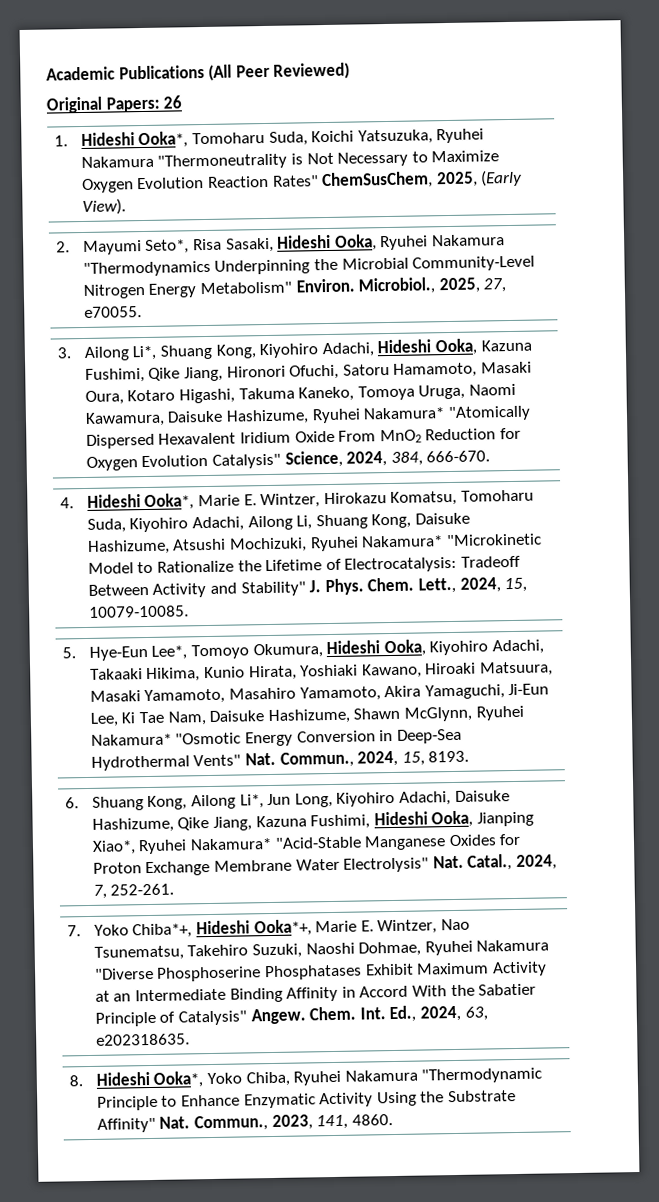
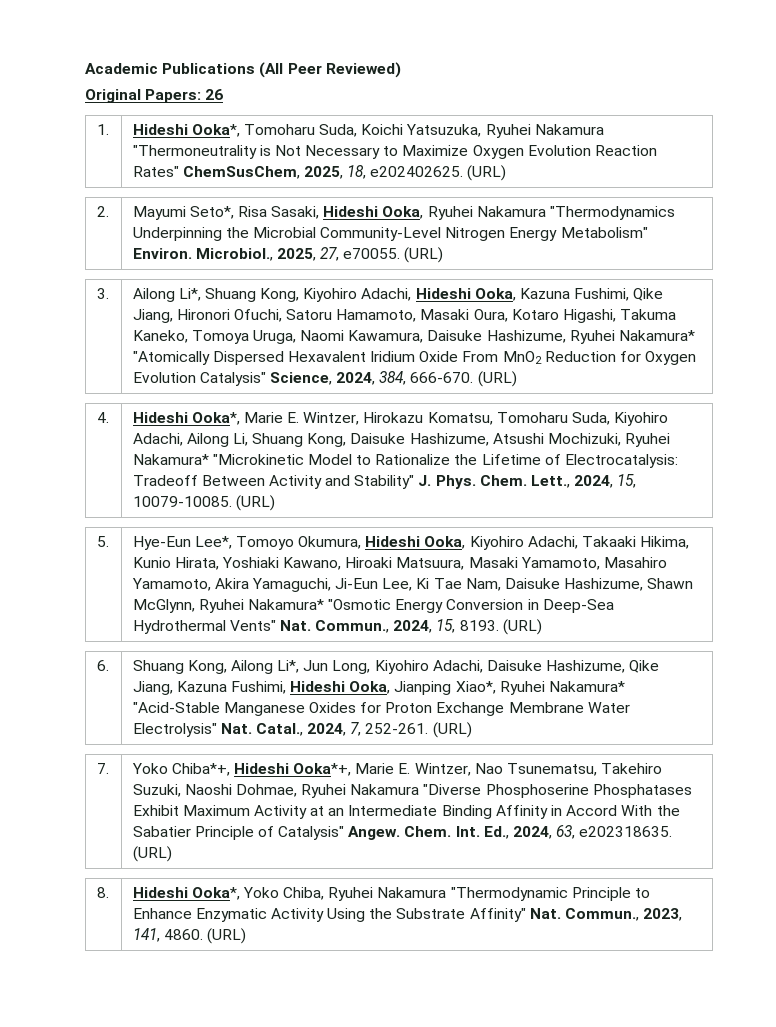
- 1. | Hideshi Ooka*, Tomoharu Suda, Koichi Yatsuzuka, Ryuhei Nakamura "Thermoneutrality is Not Necessary to Maximize Oxygen Evolution Reaction Rates" ChemSusChem, 2025, (Early View).
+ 1. | Hideshi Ooka*, Tomoharu Suda, Koichi Yatsuzuka, Ryuhei Nakamura "Thermoneutrality is Not Necessary to Maximize Oxygen Evolution Reaction Rates" ChemSusChem, 2025, 18, e202402625. (URL)
- 2. | Mayumi Seto*, Risa Sasaki, Hideshi Ooka, Ryuhei Nakamura "Thermodynamics Underpinning the Microbial Community-Level Nitrogen Energy Metabolism" Environ. Microbiol., 2025, 27, e70055.
+ 2. | Mayumi Seto*, Risa Sasaki, Hideshi Ooka, Ryuhei Nakamura "Thermodynamics Underpinning the Microbial Community-Level Nitrogen Energy Metabolism" Environ. Microbiol., 2025, 27, e70055. (URL)
- Ailong Li*, Shuang Kong, Kiyohiro Adachi, Hideshi Ooka, Kazuna Fushimi, Qike Jiang, Hironori Ofuchi, Satoru Hamamoto, Masaki Oura, Kotaro Higashi, Takuma Kaneko, Tomoya Uruga, Naomi Kawamura, Daisuke Hashizume, Ryuhei Nakamura* "Atomically Dispersed Hexavalent Iridium Oxide From MnO2 Reduction for Oxygen Evolution Catalysis" Science, 2024, 384, 666-670.
+ Ailong Li*, Shuang Kong, Kiyohiro Adachi, Hideshi Ooka, Kazuna Fushimi, Qike Jiang, Hironori Ofuchi, Satoru Hamamoto, Masaki Oura, Kotaro Higashi, Takuma Kaneko, Tomoya Uruga, Naomi Kawamura, Daisuke Hashizume, Ryuhei Nakamura* "Atomically Dispersed Hexavalent Iridium Oxide From MnO2 Reduction for Oxygen Evolution Catalysis" Science, 2024, 384, 666-670. (URL)
- Lett., 2024, 15, 10079-10085.
+ Lett., 2024, 15, 10079-10085. (URL)
- Hye-Eun Lee*, Tomoyo Okumura, Hideshi Ooka, Kiyohiro Adachi, Takaaki Hikima, Kunio Hirata, Yoshiaki Kawano, Hiroaki Matsuura, Masaki Yamamoto, Masahiro Yamamoto, Akira Yamaguchi, Ji-Eun Lee, Ki Tae Nam, Daisuke Hashizume, Shawn McGlynn, Ryuhei Nakamura* "Osmotic Energy Conversion in Deep-Sea Hydrothermal Vents" Nat. Commun., 2024, 15, 8193.
+ Hye-Eun Lee*, Tomoyo Okumura, Hideshi Ooka, Kiyohiro Adachi, Takaaki Hikima, Kunio Hirata, Yoshiaki Kawano, Hiroaki Matsuura, Masaki Yamamoto, Masahiro Yamamoto, Akira Yamaguchi, Ji-Eun Lee, Ki Tae Nam, Daisuke Hashizume, Shawn McGlynn, Ryuhei Nakamura* "Osmotic Energy Conversion in Deep-Sea Hydrothermal Vents" Nat. Commun., 2024, 15, 8193. (URL)
- 6. | Shuang Kong, Ailong Li*, Jun Long, Kiyohiro Adachi, Daisuke Hashizume, Qike Jiang, Kazuna Fushimi, Hideshi Ooka, Jianping Xiao*, Ryuhei Nakamura* "Acid-Stable Manganese Oxides for Proton Exchange Membrane Water Electrolysis" Nat. Catal., 2024, 7, 252-261.
+ 6. | Shuang Kong, Ailong Li*, Jun Long, Kiyohiro Adachi, Daisuke Hashizume, Qike Jiang, Kazuna Fushimi, Hideshi Ooka, Jianping Xiao*, Ryuhei Nakamura* "Acid-Stable Manganese Oxides for Proton Exchange Membrane Water Electrolysis" Nat. Catal., 2024, 7, 252-261. (URL)
- Int. Ed., 2024, 63, e202318635.
+ Int. Ed., 2024, 63, e202318635. (URL)
- 8. | Hideshi Ooka*, Yoko Chiba, Ryuhei Nakamura "Thermodynamic Principle to Enhance Enzymatic Activity Using the Substrate Affinity" Nat. Commun., 2023, 141, 4860.
+ 8. | Hideshi Ooka*, Yoko Chiba, Ryuhei Nakamura "Thermodynamic Principle to Enhance Enzymatic Activity Using the Substrate Affinity" Nat. Commun., 2023, 141, 4860. (URL)

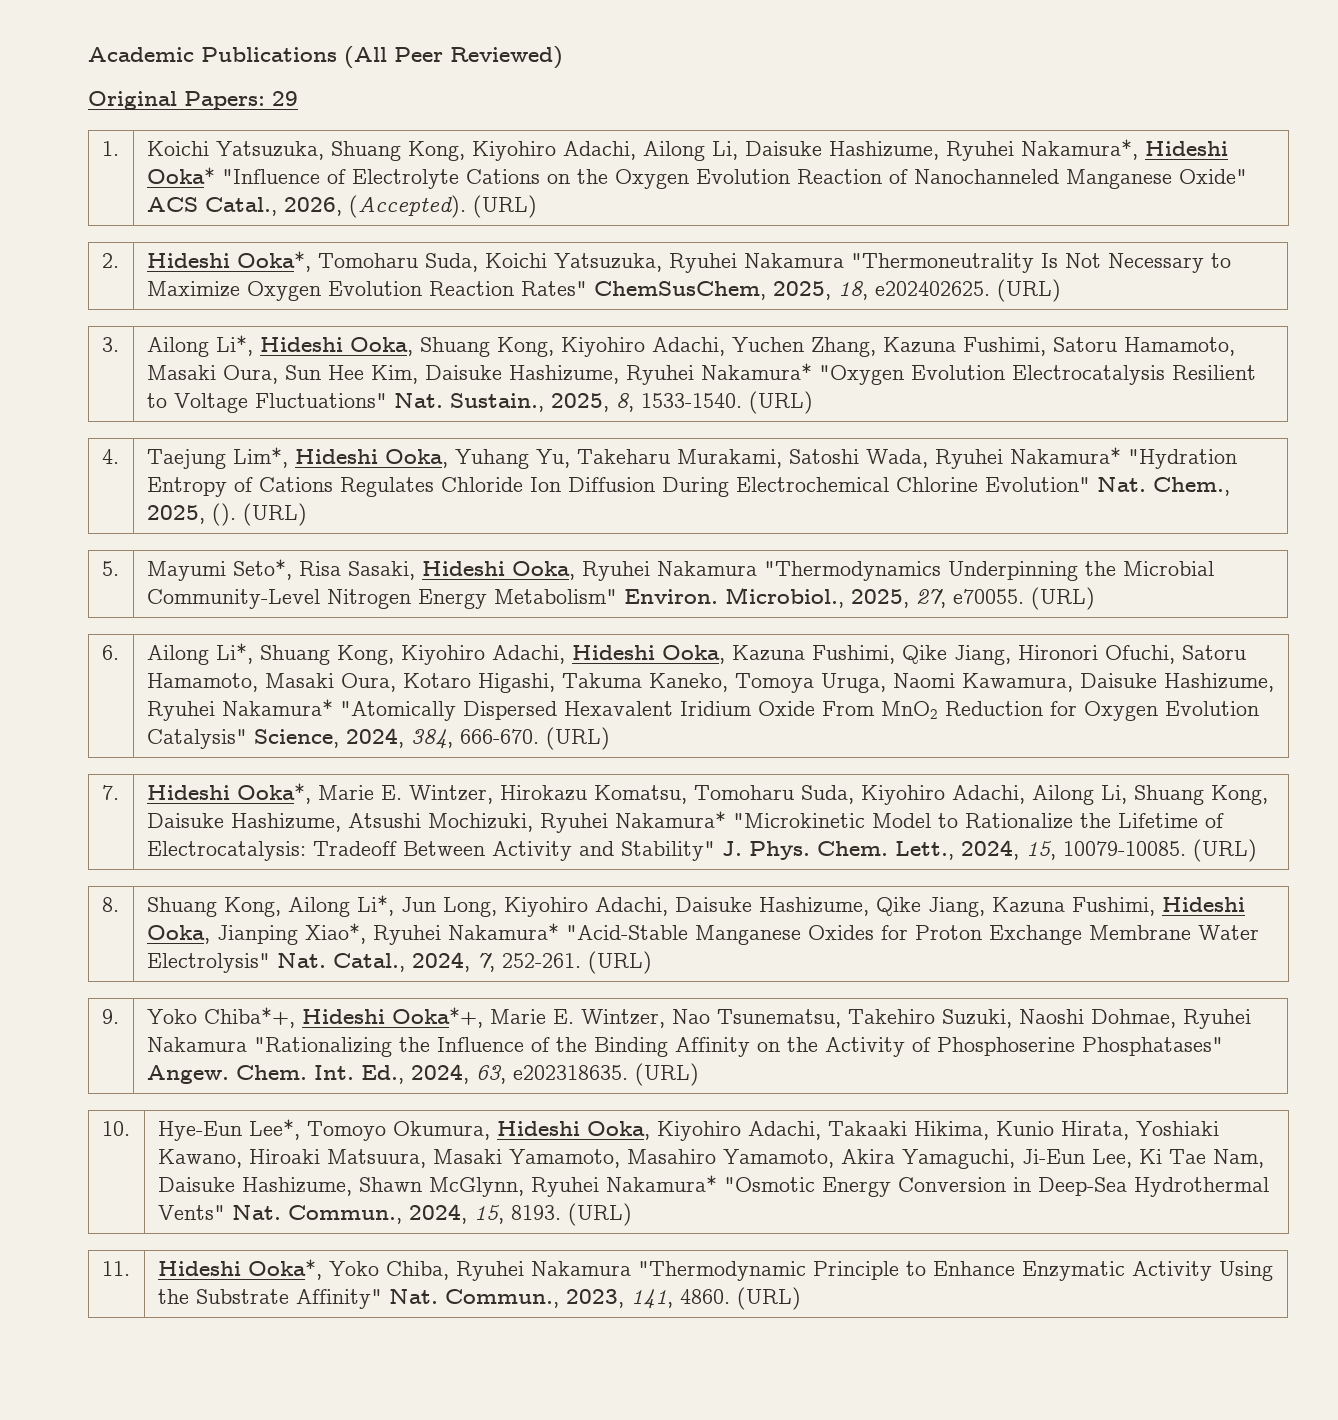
- Original Papers: 26
+ Original Papers: 29
- 1. | Hideshi Ooka*, Tomoharu Suda, Koichi Yatsuzuka, Ryuhei Nakamura "Thermoneutrality is Not Necessary to Maximize Oxygen Evolution Reaction Rates" ChemSusChem, 2025, 18, e202402625. (URL)
+ 1. | Koichi Yatsuzuka, Shuang Kong, Kiyohiro Adachi, Ailong Li, Daisuke Hashizume, Ryuhei Nakamura*, Hideshi Ooka* "Influence of Electrolyte Cations on the Oxygen Evolution Reaction of Nanochanneled Manganese Oxide" ACS Catal., 2026, (Accepted). (URL)
+ 2. | Hideshi Ooka*, Tomoharu Suda, Koichi Yatsuzuka, Ryuhei Nakamura "Thermoneutrality Is Not Necessary to Maximize Oxygen Evolution Reaction Rates" ChemSusChem, 2025, 18, e202402625. (URL)
- 2. | Mayumi Seto*, Risa Sasaki, Hideshi Ooka, Ryuhei Nakamura "Thermodynamics Underpinning the Microbial Community-Level Nitrogen Energy Metabolism" Environ. Microbiol., 2025, 27, e70055. (URL)
+ 3. | Ailong Li*, Hideshi Ooka, Shuang Kong, Kiyohiro Adachi, Yuchen Zhang, Kazuna Fushimi, Satoru Hamamoto, Masaki Oura, Sun Hee Kim, Daisuke Hashizume, Ryuhei Nakamura* "Oxygen Evolution Electrocatalysis Resilient to Voltage Fluctuations" Nat. Sustain., 2025, 8, 1533-1540. (URL)
+ 4. | Taejung Lim*, Hideshi Ooka, Yuhang Yu, Takeharu Murakami, Satoshi Wada, Ryuhei Nakamura* "Hydration Entropy of Cations Regulates Chloride Ion Diffusion During Electrochemical Chlorine Evolution" Nat. Chem., 2025, (). (URL)
+ 5. | Mayumi Seto*, Risa Sasaki, Hideshi Ooka, Ryuhei Nakamura "Thermodynamics Underpinning the Microbial Community-Level Nitrogen Energy Metabolism" Environ. Microbiol., 2025, 27, e70055. (URL)
- 3.
+ 6.
- 4.
+ 7.
- 5.
+ 8. | Shuang Kong, Ailong Li*, Jun Long, Kiyohiro Adachi, Daisuke Hashizume, Qike Jiang, Kazuna Fushimi, Hideshi Ooka, Jianping Xiao*, Ryuhei Nakamura* "Acid-Stable Manganese Oxides for Proton Exchange Membrane Water Electrolysis" Nat. Catal., 2024, 7, 252-261. (URL)
+ 9. | Yoko Chiba*+, Hideshi Ooka*+, Marie E. Wintzer, Nao Tsunematsu, Takehiro Suzuki, Naoshi Dohmae, Ryuhei Nakamura "Rationalizing the Influence of the Binding Affinity on the Activity of Phosphoserine Phosphatases" Angew. Chem. Int. Ed., 2024, 63, e202318635. (URL)
+ 10.
- 6. | Shuang Kong, Ailong Li*, Jun Long, Kiyohiro Adachi, Daisuke Hashizume, Qike Jiang, Kazuna Fushimi, Hideshi Ooka, Jianping Xiao*, Ryuhei Nakamura* "Acid-Stable Manganese Oxides for Proton Exchange Membrane Water Electrolysis" Nat. Catal., 2024, 7, 252-261. (URL)
- 7. | Yoko Chiba*+, Hideshi Ooka*+, Marie E. Wintzer, Nao Tsunematsu, Takehiro Suzuki, Naoshi Dohmae, Ryuhei Nakamura "Diverse Phosphoserine Phosphatases Exhibit Maximum Activity at an Intermediate Binding Affinity in Accord With the Sabatier Principle of Catalysis" Angew. Chem. Int. Ed., 2024, 63, e202318635. (URL)
- 8. | Hideshi Ooka*, Yoko Chiba, Ryuhei Nakamura "Thermodynamic Principle to Enhance Enzymatic Activity Using the Substrate Affinity" Nat. Commun., 2023, 141, 4860. (URL)
+ 11. | Hideshi Ooka*, Yoko Chiba, Ryuhei Nakamura "Thermodynamic Principle to Enhance Enzymatic Activity Using the Substrate Affinity" Nat. Commun., 2023, 141, 4860. (URL)

